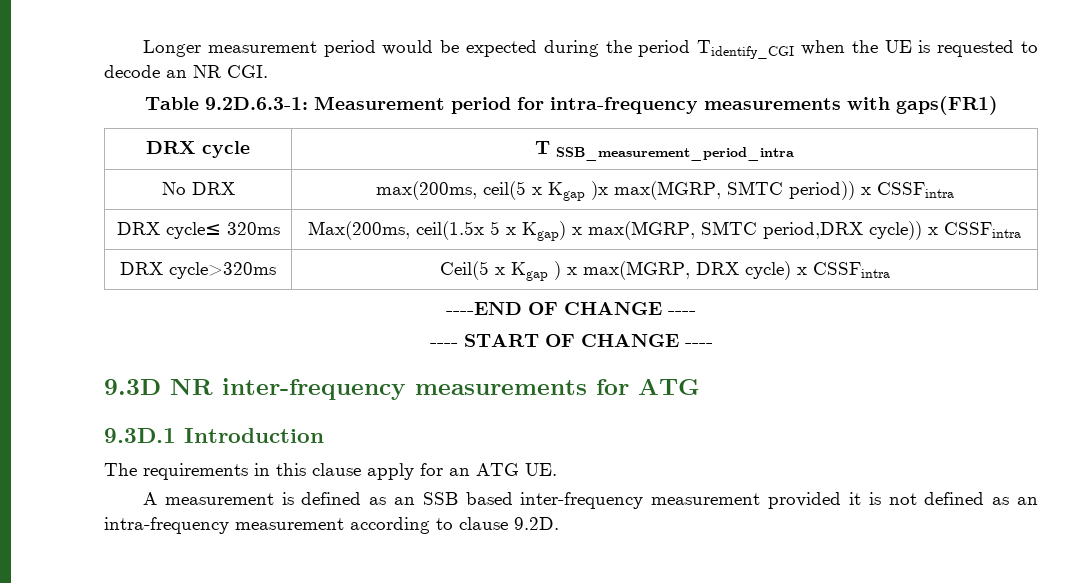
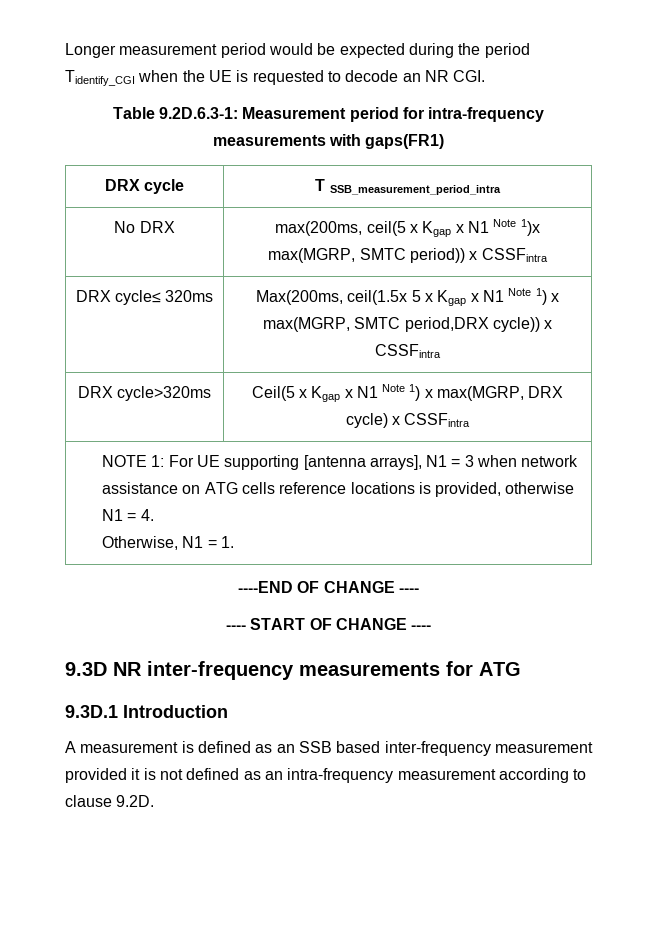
- No DRX | max(200ms, ceil(5 x Kgap )x max(MGRP, SMTC period)) x CSSFintra
+ No DRX | max(200ms, ceil(5 x Kgap x N1 Note 1)x max(MGRP, SMTC period)) x CSSFintra
- DRX cycle≤ 320ms | Max(200ms, ceil(1.5x 5 x Kgap) x max(MGRP, SMTC period,DRX cycle)) x CSSFintra
+ DRX cycle≤ 320ms | Max(200ms, ceil(1.5x 5 x Kgap x N1 Note 1) x max(MGRP, SMTC period,DRX cycle)) x CSSFintra
- DRX cycle>320ms | Ceil(5 x Kgap ) x max(MGRP, DRX cycle) x CSSFintra
+ DRX cycle>320ms | Ceil(5 x Kgap x N1 Note 1) x max(MGRP, DRX cycle) x CSSFintra
+ NOTE 1: For UE supporting [antenna arrays], N1 = 3 when network assistance on ATG cells reference locations is provided, otherwise N1 = 4.
+ Otherwise, N1 = 1.
- The requirements in this clause apply for an ATG UE.

